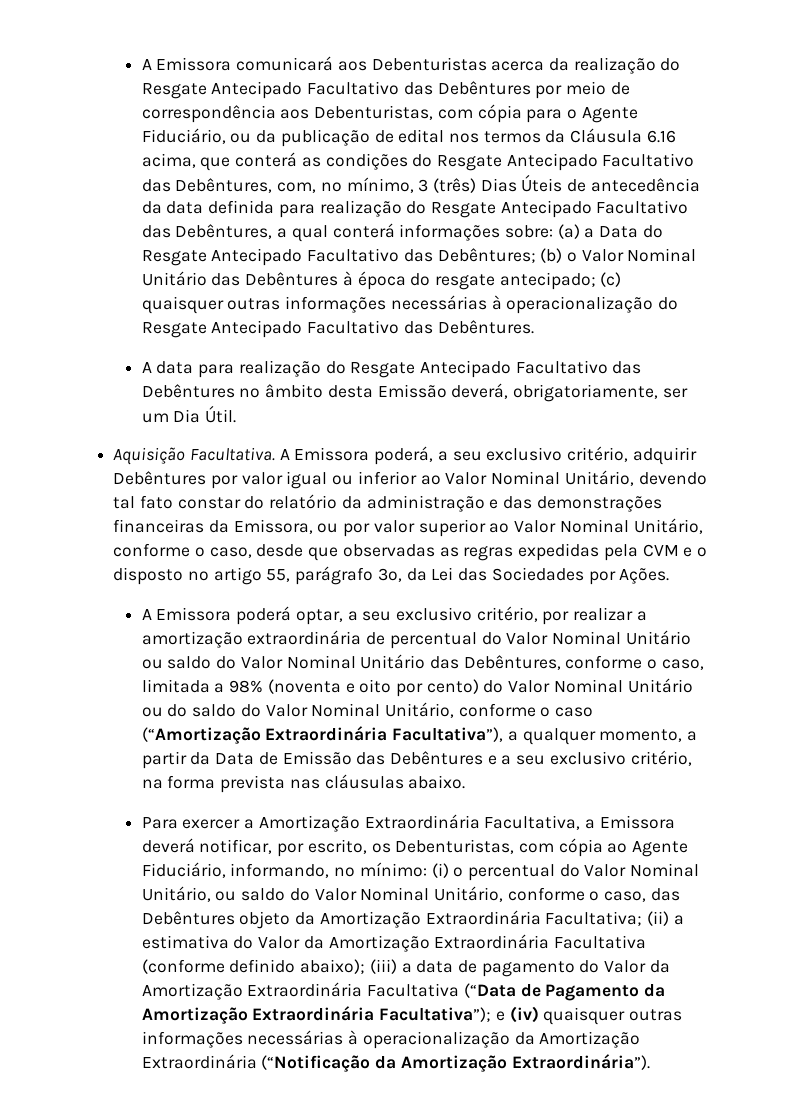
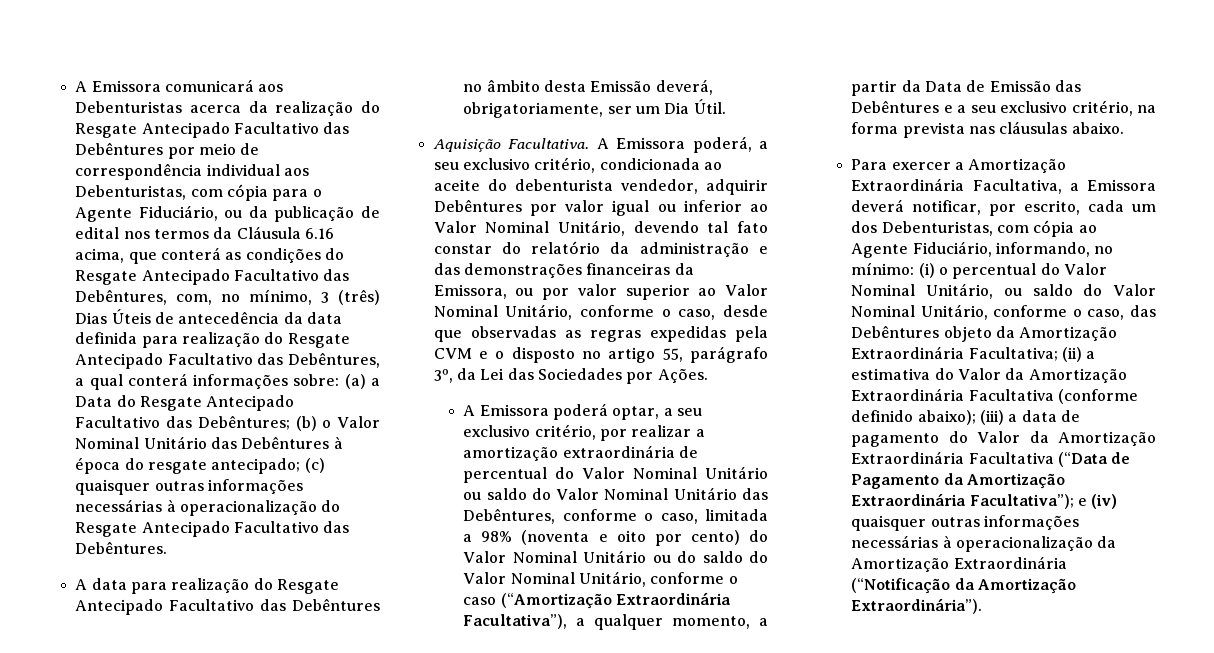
- A Emissora comunicará aos Debenturistas acerca da realização do Resgate Antecipado Facultativo das Debêntures por meio de correspondência aos Debenturistas, com cópia para o Agente Fiduciário, ou da publicação de edital nos termos da Cláusula 6.16 acima, que conterá as condições do Resgate Antecipado Facultativo das Debêntures, com, no mínimo, 3 (três) Dias Úteis de antecedência da data definida para realização do Resgate Antecipado Facultativo das Debêntures, a qual conterá informações sobre:
+ A Emissora comunicará aos Debenturistas acerca da realização do Resgate Antecipado Facultativo das Debêntures por meio de correspondência individual aos Debenturistas, com cópia para o Agente Fiduciário, ou da publicação de edital nos termos da Cláusula 6.16 acima, que conterá as condições do Resgate Antecipado Facultativo das Debêntures, com, no mínimo, 3 (três) Dias Úteis de antecedência da data definida para realização do Resgate Antecipado Facultativo das Debêntures, a qual conterá informações sobre:
- A Emissora poderá, a seu exclusivo critério, adquirir Debêntures por valor igual ou inferior ao Valor Nominal Unitário, devendo tal fato constar do relatório da administração e das demonstrações financeiras da Emissora, ou por valor superior ao Valor Nominal Unitário, conforme o caso, desde que observadas as regras expedidas pela CVM e o disposto no artigo 55, parágrafo 3º, da Lei das Sociedades por Ações.
+ A Emissora poderá, a seu exclusivo critério, condicionada ao aceite do debenturista vendedor, adquirir Debêntures por valor igual ou inferior ao Valor Nominal Unitário, devendo tal fato constar do relatório da administração e das demonstrações financeiras da Emissora, ou por valor superior ao Valor Nominal Unitário, conforme o caso, desde que observadas as regras expedidas pela CVM e o disposto no artigo 55, parágrafo 3º, da Lei das Sociedades por Ações.
- Para exercer a Amortização Extraordinária Facultativa, a Emissora deverá notificar, por escrito, os Debenturistas, com cópia ao Agente Fiduciário, informando, no mínimo:
+ Para exercer a Amortização Extraordinária Facultativa, a Emissora deverá notificar, por escrito, cada um dos Debenturistas, com cópia ao Agente Fiduciário, informando, no mínimo:

